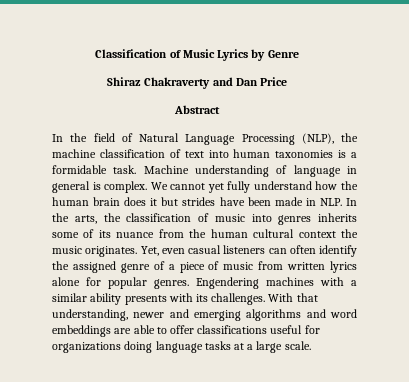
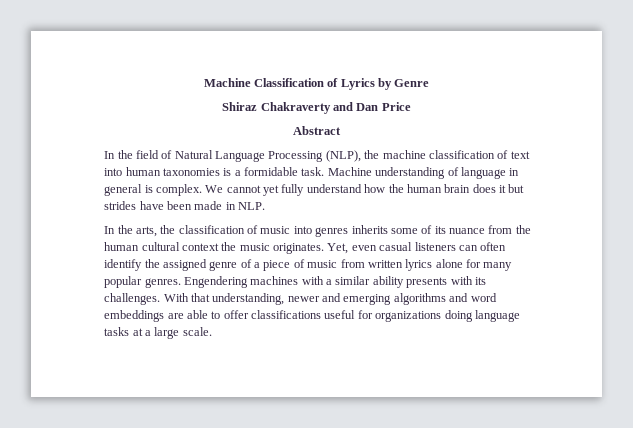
- Classification of Music Lyrics by Genre
+ Machine Classification of Lyrics by Genre
- We cannot yet fully understand how the human brain does it but strides have been made in NLP. In the arts, the classification of music into genres inherits some of its nuance from the human cultural context the music originates.
+ We cannot yet fully understand how the human brain does it but strides have been made in NLP.
+ In the arts, the classification of music into genres inherits some of its nuance from the human cultural context the music originates.
- Yet, even casual listeners can often identify the assigned genre of a piece of music from written lyrics alone for popular genres.
+ Yet, even casual listeners can often identify the assigned genre of a piece of music from written lyrics alone for many popular genres.

